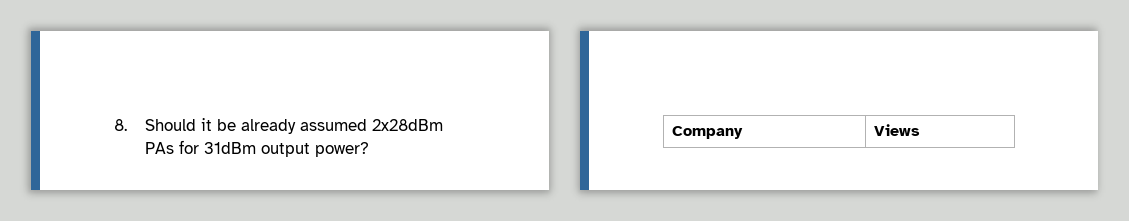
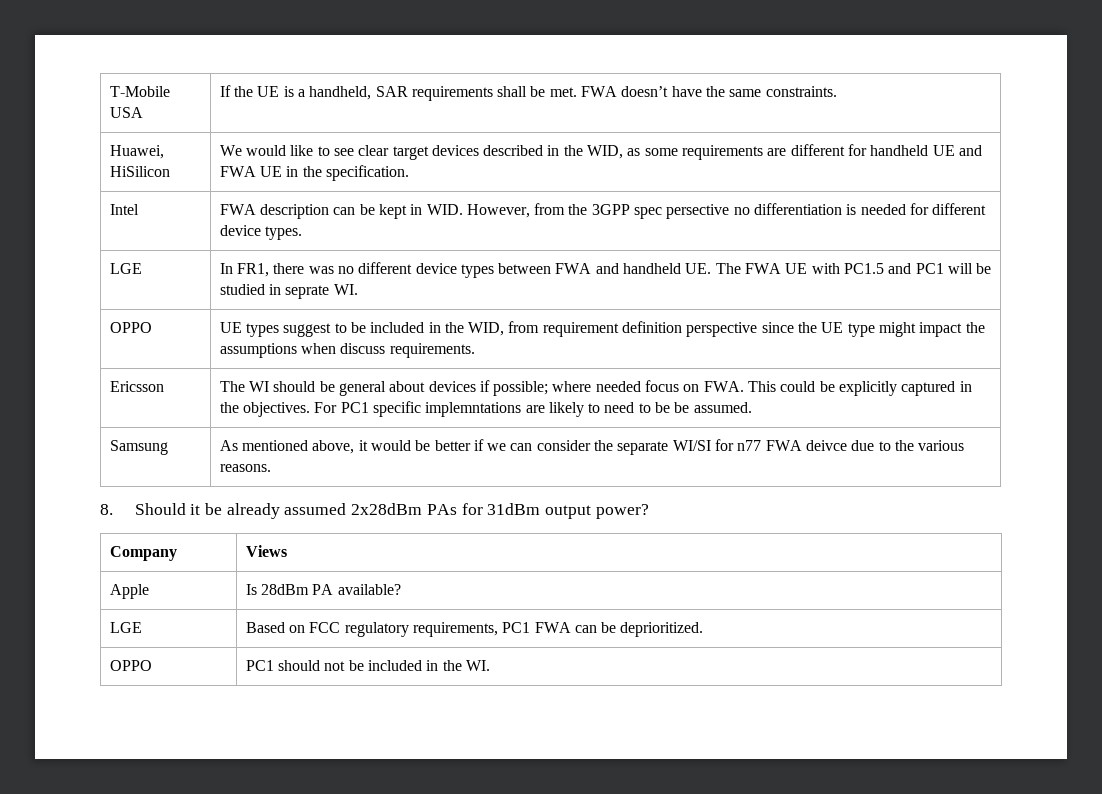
+ T-Mobile USA | If the UE is a handheld, SAR requirements shall be met. FWA doesn’t have the same constraints.
+ Huawei, HiSilicon | We would like to see clear target devices described in the WID, as some requirements are different for handheld UE and FWA UE in the specification.
+ Intel | FWA description can be kept in WID. However, from the 3GPP spec persective no differentiation is needed for different device types.
+ LGE | In FR1, there was no different device types between FWA and handheld UE. The FWA UE with PC1.5 and PC1 will be studied in seprate WI.
+ OPPO | UE types suggest to be included in the WID, from requirement definition perspective since the UE type might impact the assumptions when discuss requirements.
+ Ericsson | The WI should be general about devices if possible; where needed focus on FWA. This could be explicitly captured in the objectives. For PC1 specific implemntations are likely to need to be be assumed.
+ Samsung | As mentioned above, it would be better if we can consider the separate WI/SI for n77 FWA deivce due to the various reasons.
+ Apple | Is 28dBm PA available?
+ LGE | Based on FCC regulatory requirements, PC1 FWA can be deprioritized.
+ OPPO | PC1 should not be included in the WI.

